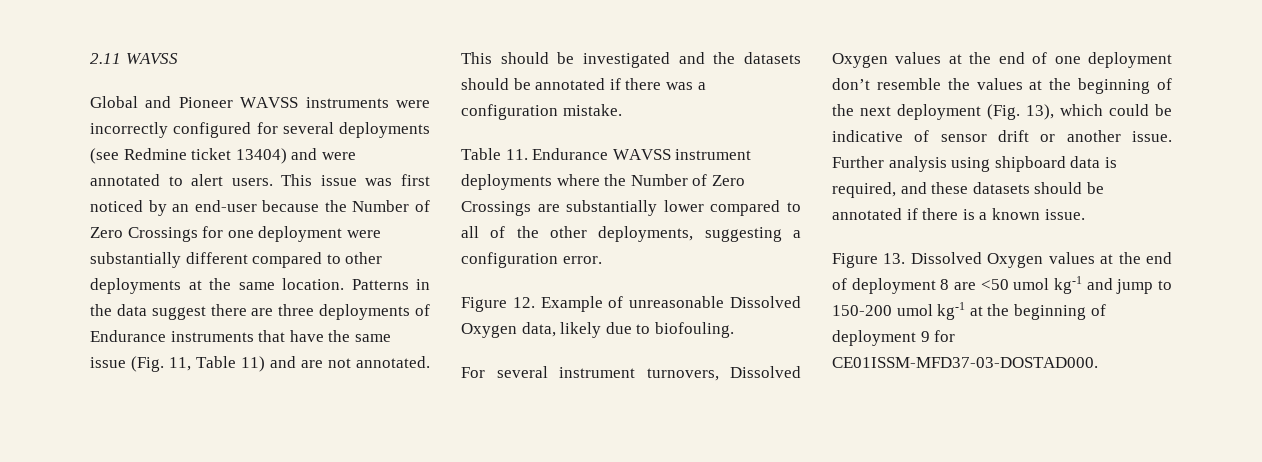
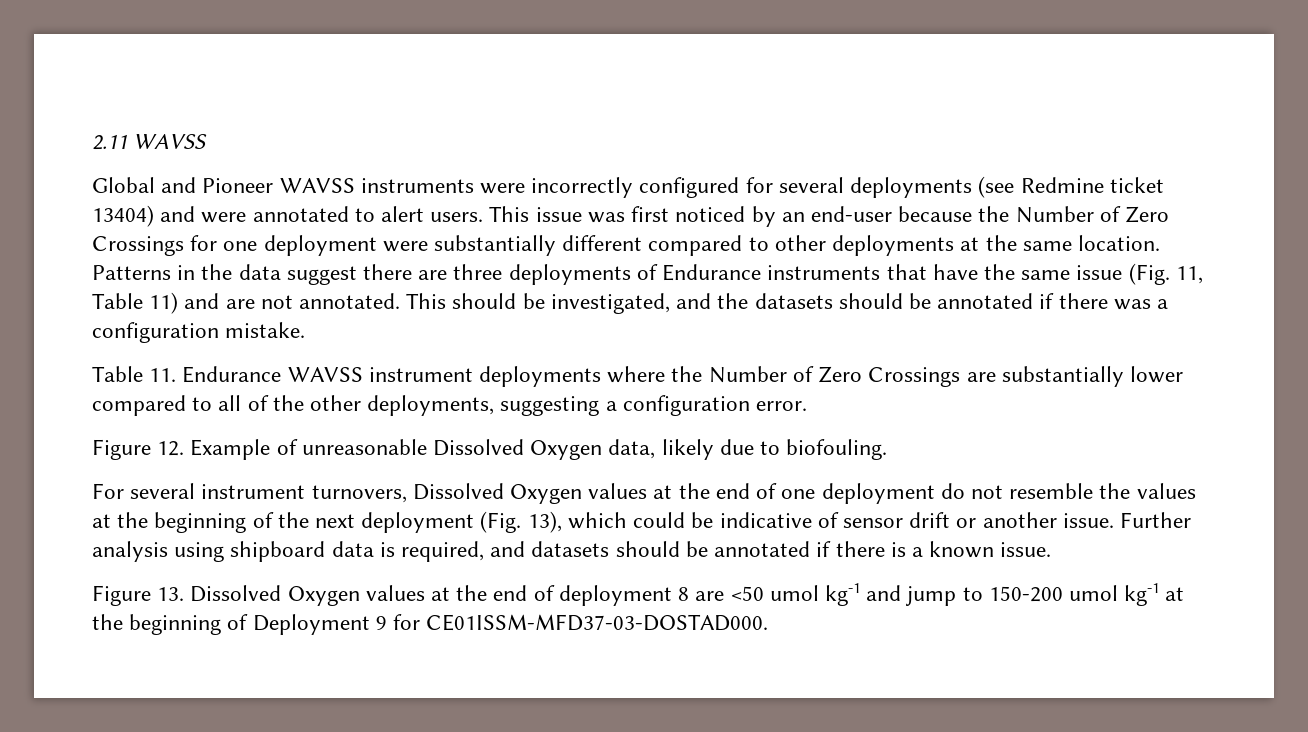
- This should be investigated and the datasets should be annotated if there was a configuration mistake.
+ This should be investigated, and the datasets should be annotated if there was a configuration mistake.
- For several instrument turnovers, Dissolved Oxygen values at the end of one deployment don’t resemble the values at the beginning of the next deployment (Fig. 13), which could be indicative of sensor drift or another issue.
+ For several instrument turnovers, Dissolved Oxygen values at the end of one deployment do not resemble the values at the beginning of the next deployment (Fig. 13), which could be indicative of sensor drift or another issue.
- Further analysis using shipboard data is required, and these datasets should be annotated if there is a known issue.
+ Further analysis using shipboard data is required, and datasets should be annotated if there is a known issue.
- Figure 13. Dissolved Oxygen values at the end of deployment 8 are <50 umol kg-1 and jump to 150-200 umol kg-1 at the beginning of deployment 9 for CE01ISSM-MFD37-03-DOSTAD000.
+ Figure 13. Dissolved Oxygen values at the end of deployment 8 are <50 umol kg-1 and jump to 150-200 umol kg-1 at the beginning of Deployment 9 for CE01ISSM-MFD37-03-DOSTAD000.

